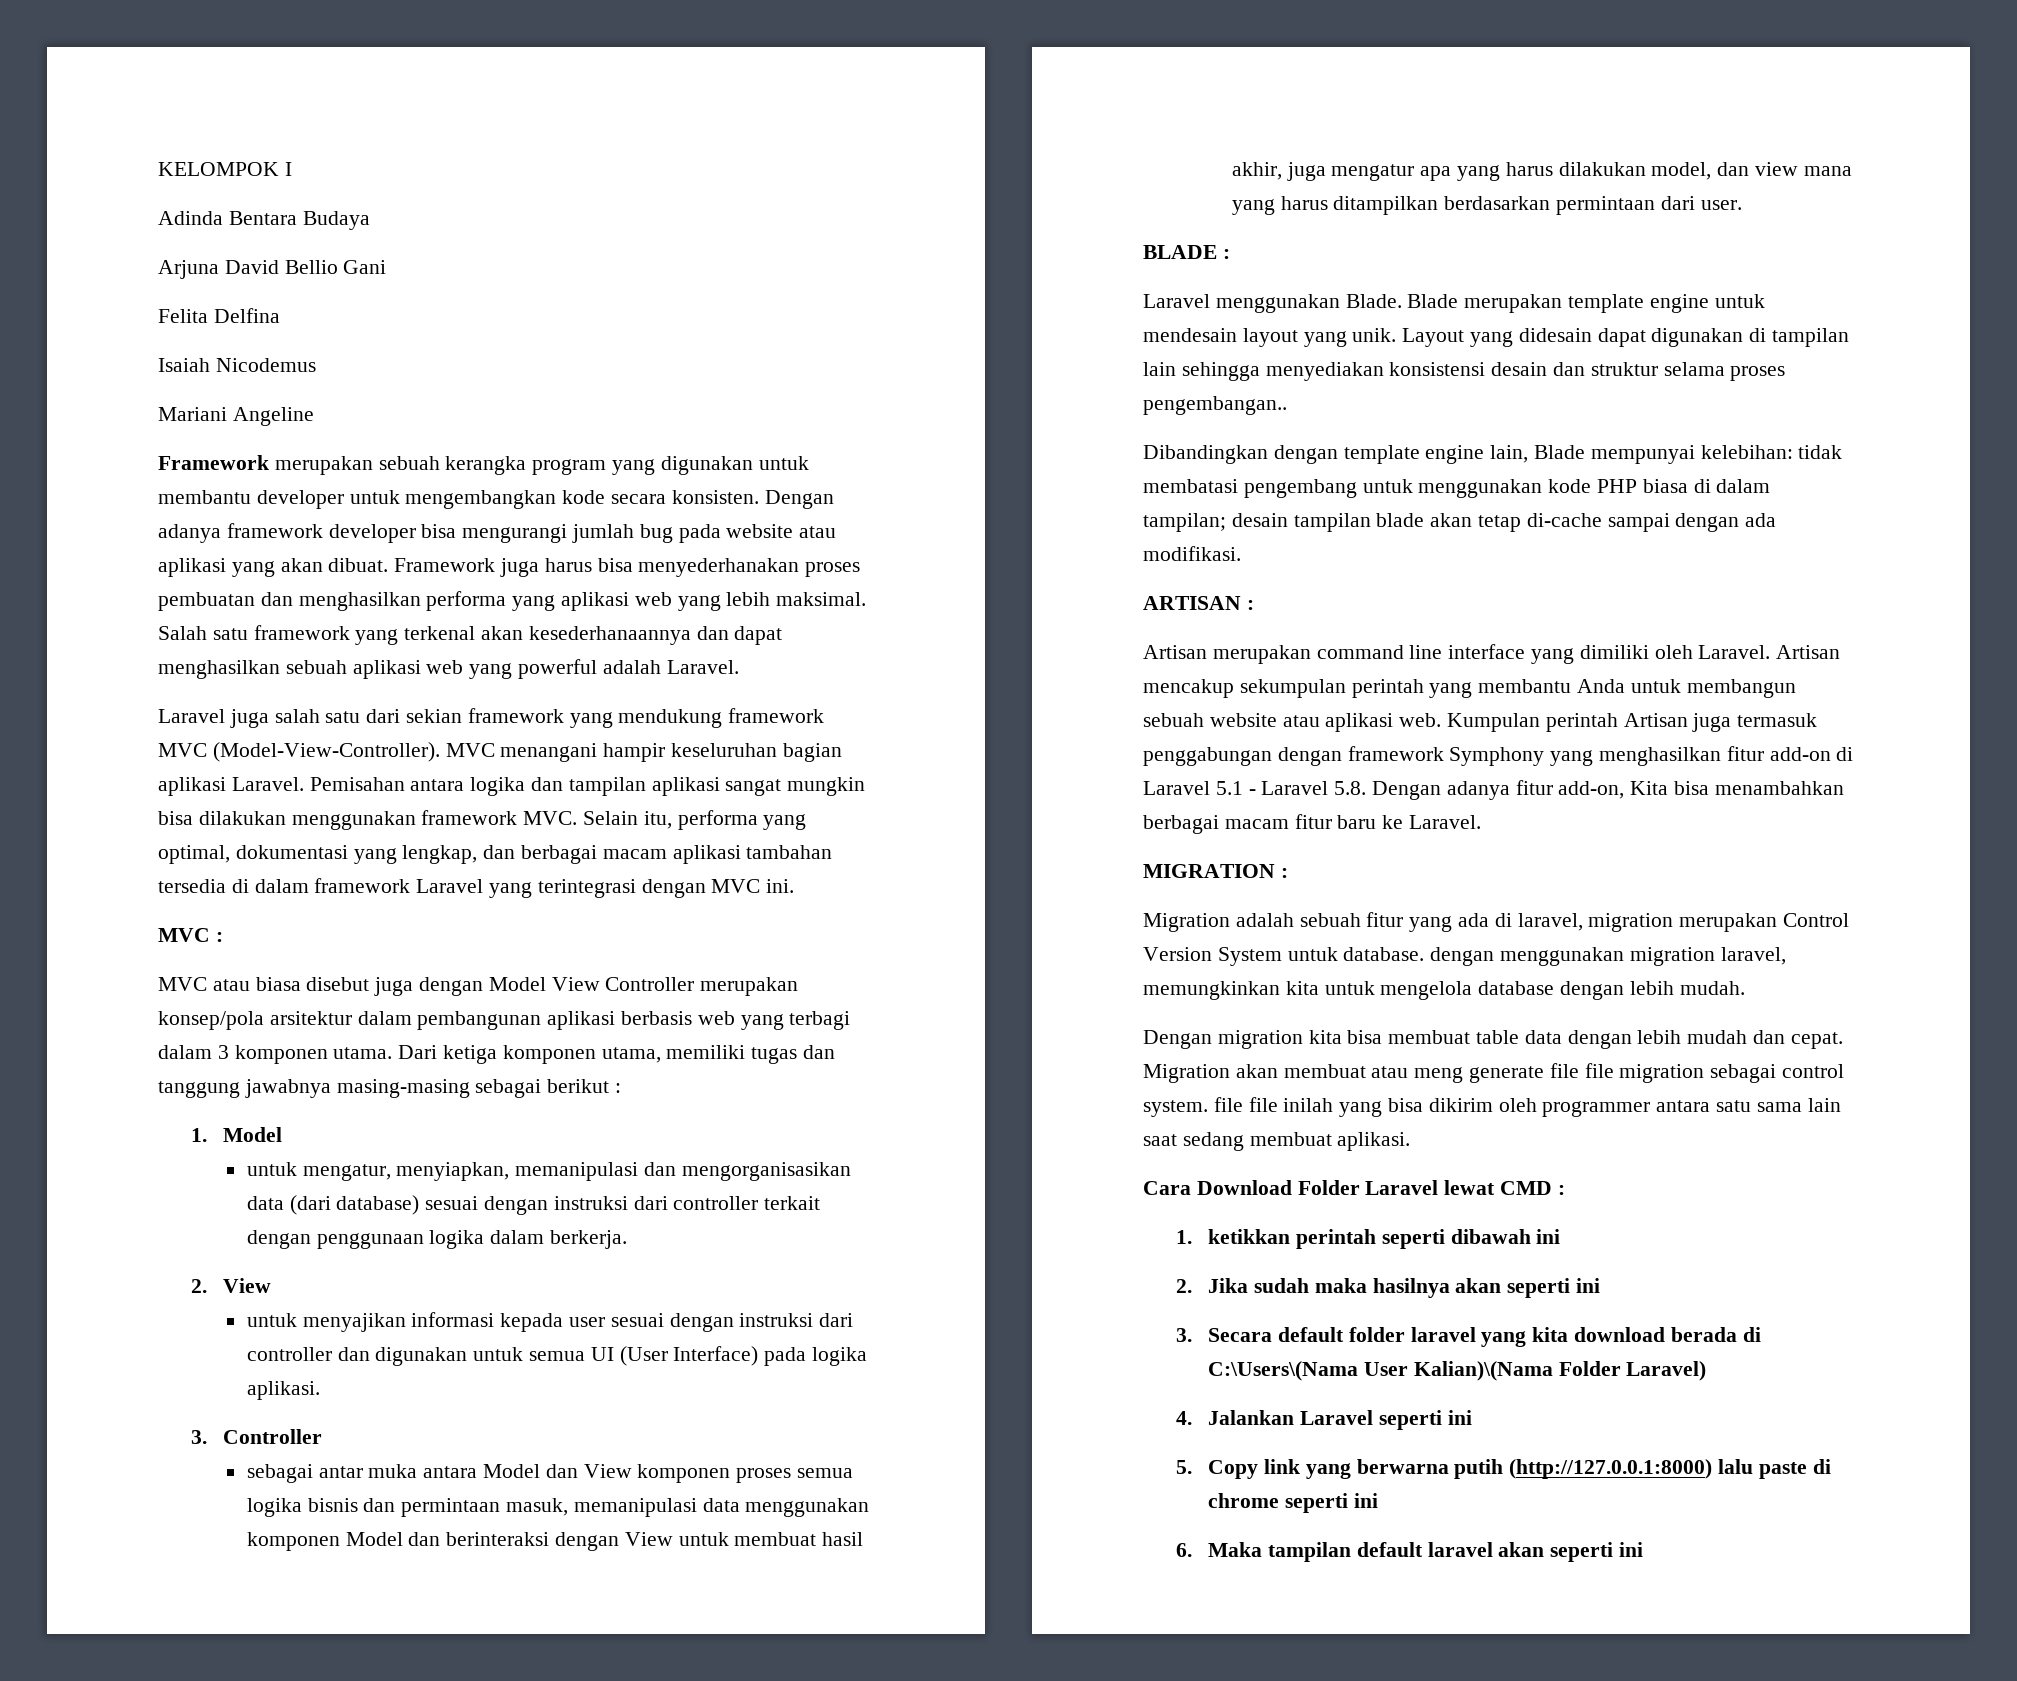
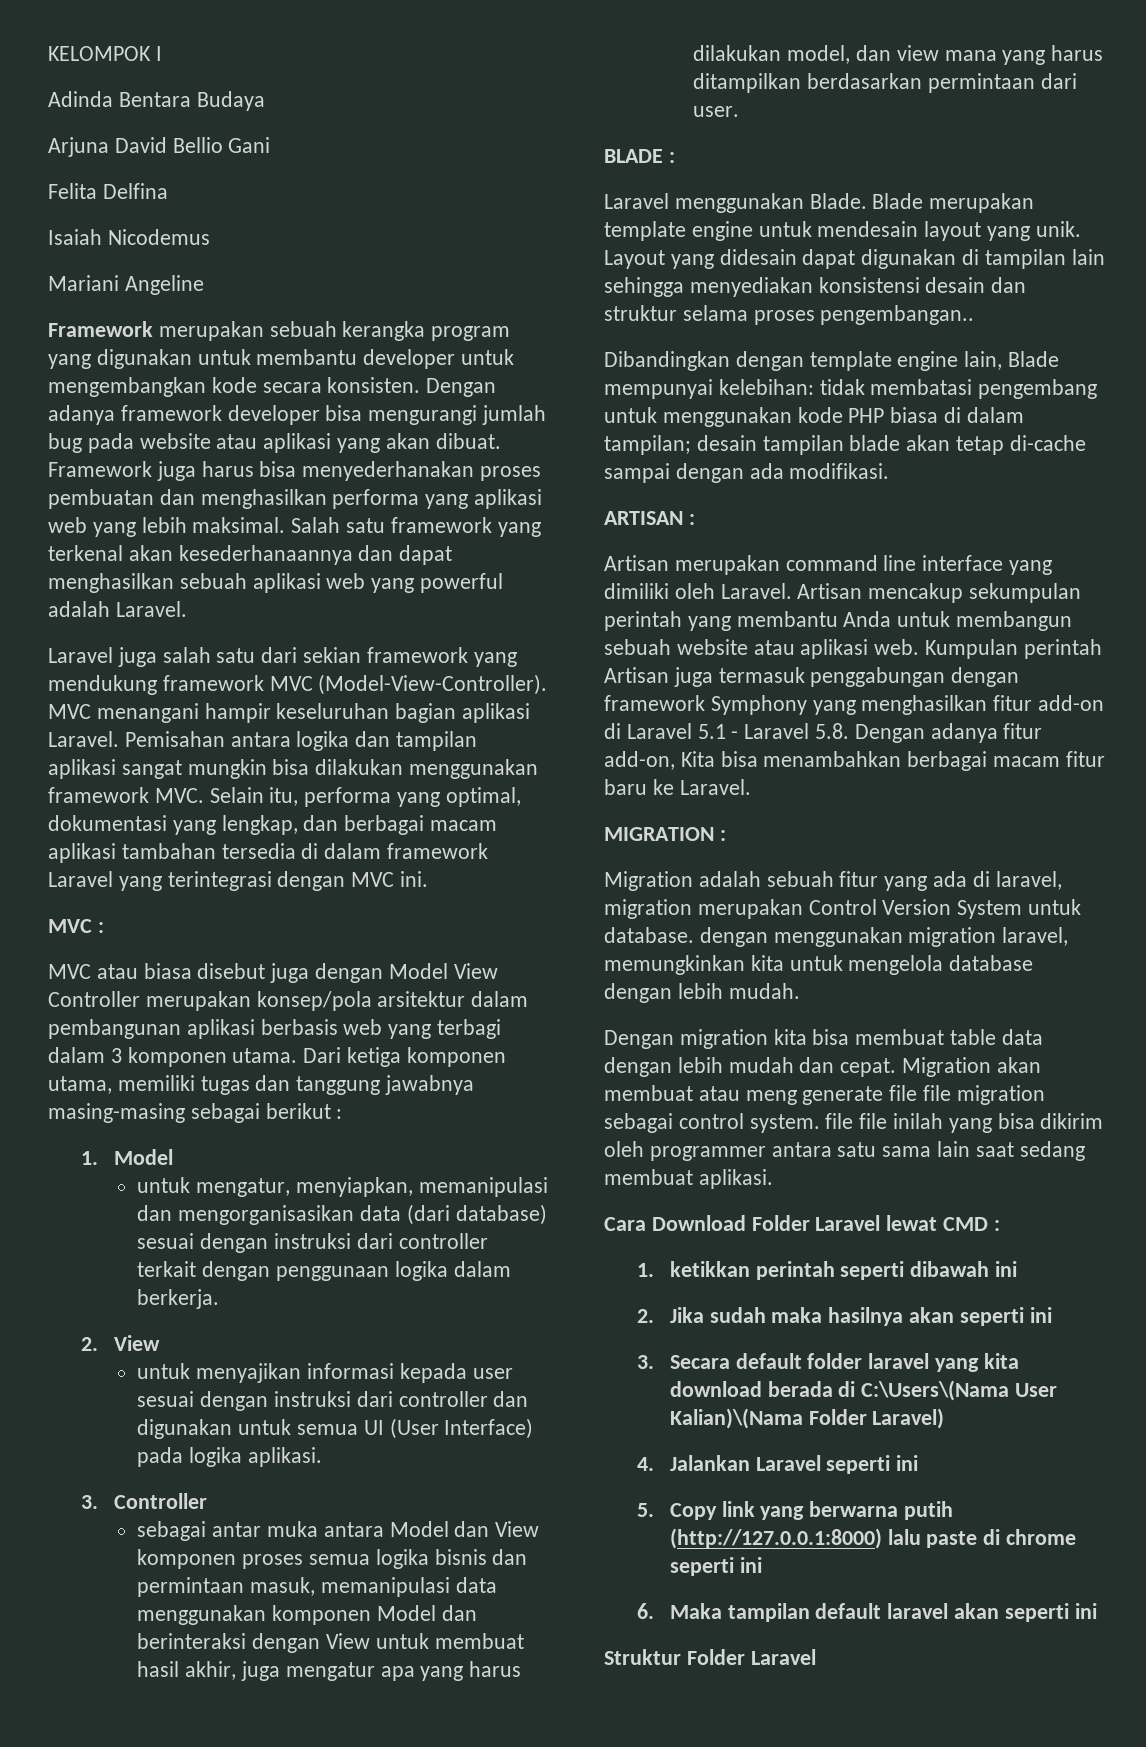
+ Struktur Folder Laravel

